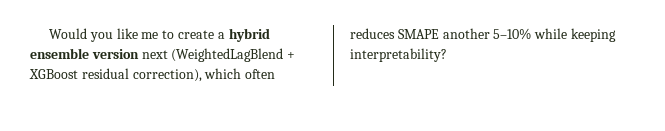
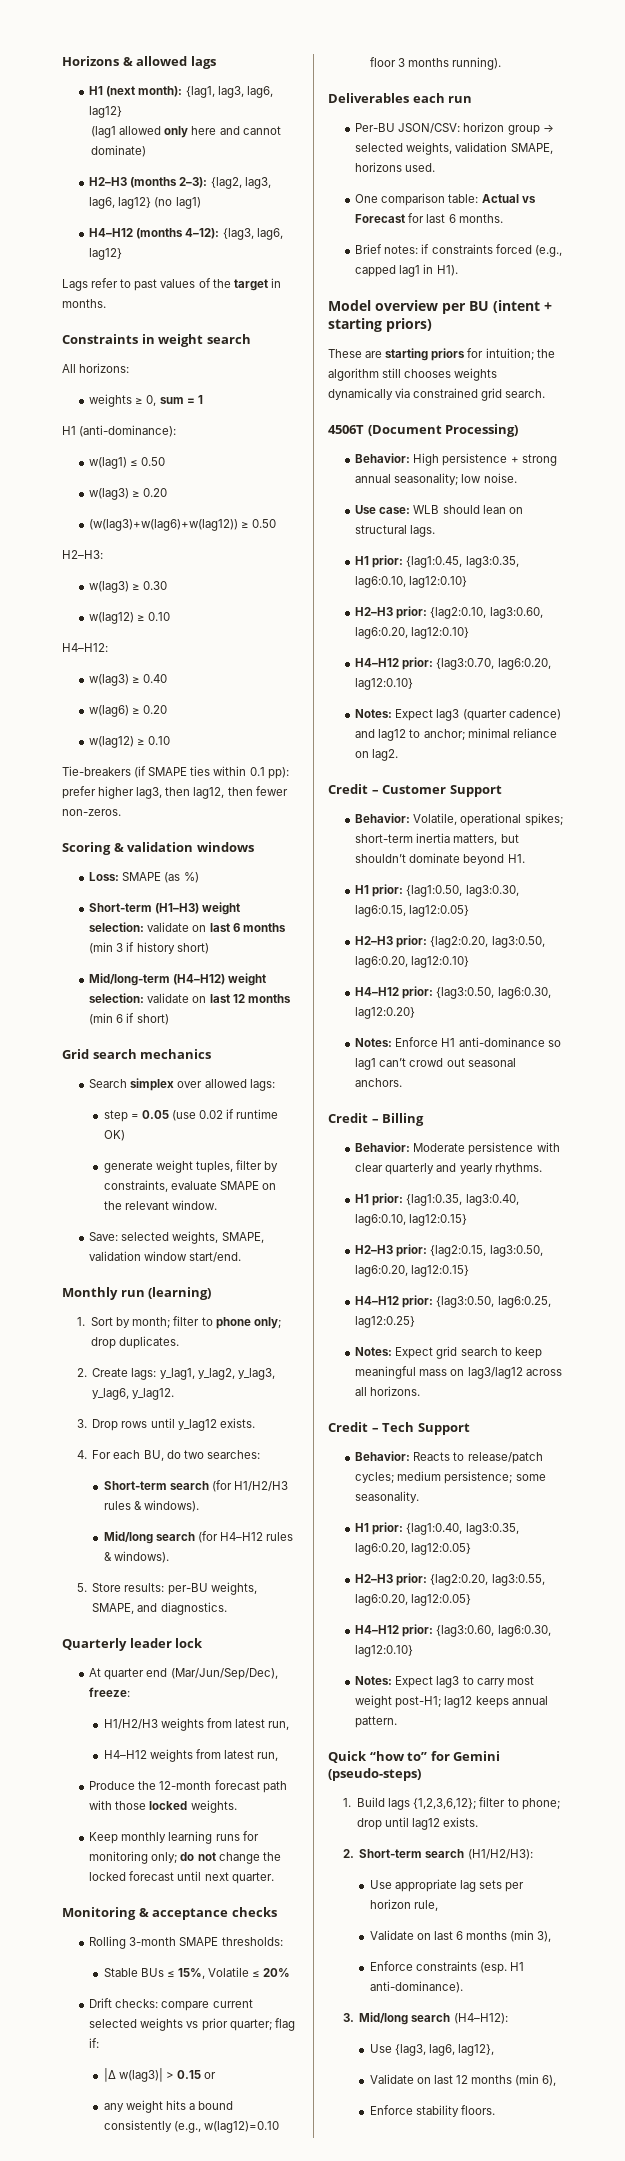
- Would you like me to create a hybrid ensemble version next (WeightedLagBlend + XGBoost residual correction), which often reduces SMAPE another 5–10% while keeping interpretability?
+ Horizons & allowed lags
+ H1 (next month): {lag1, lag3, lag6, lag12}
+ (lag1 allowed only here and cannot dominate)
+ H2–H3 (months 2–3): {lag2, lag3, lag6, lag12} (no lag1)
+ H4–H12 (months 4–12): {lag3, lag6, lag12}
+ Lags refer to past values of the target in months.
+ Constraints in weight search
+ All horizons:
+ weights ≥ 0, sum = 1
+ H1 (anti-dominance):
+ w(lag1) ≤ 0.50
+ w(lag3) ≥ 0.20
+ (w(lag3)+w(lag6)+w(lag12)) ≥ 0.50
+ H2–H3:
+ w(lag3) ≥ 0.30
+ w(lag12) ≥ 0.10
+ H4–H12:
+ w(lag3) ≥ 0.40
+ w(lag6) ≥ 0.20
+ w(lag12) ≥ 0.10
+ Tie-breakers (if SMAPE ties within 0.1 pp): prefer higher lag3, then lag12, then fewer non-zeros.
+ Scoring & validation windows
+ Loss: SMAPE (as %)
+ Short-term (H1–H3) weight selection: validate on last 6 months (min 3 if history short)
+ Mid/long-term (H4–H12) weight selection: validate on last 12 months (min 6 if short)
+ Grid search mechanics
+ Search simplex over allowed lags:
+ step = 0.05 (use 0.02 if runtime OK)
+ generate weight tuples, filter by constraints, evaluate SMAPE on the relevant window.
+ Save: selected weights, SMAPE, validation window start/end.
+ Monthly run (learning)
+ 1. Sort by month; filter to phone only; drop duplicates.
+ 2. Create lags: y_lag1, y_lag2, y_lag3, y_lag6, y_lag12.
+ 3. Drop rows until y_lag12 exists.
+ 4. For each BU, do two searches:
+ Short-term search (for H1/H2/H3 rules & windows).
+ Mid/long search (for H4–H12 rules & windows).
+ 5. Store results: per-BU weights, SMAPE, and diagnostics.
+ Quarterly leader lock
+ At quarter end (Mar/Jun/Sep/Dec), freeze:
+ H1/H2/H3 weights from latest run,
+ H4–H12 weights from latest run,
+ Produce the 12-month forecast path with those locked weights.
+ Keep monthly learning runs for monitoring only; do not change the locked forecast until next quarter.
+ Monitoring & acceptance checks
+ Rolling 3-month SMAPE thresholds:
+ Stable BUs ≤ 15%, Volatile ≤ 20%
+ Drift checks: compare current selected weights vs prior quarter; flag if:
+ |Δ w(lag3)| > 0.15 or
+ any weight hits a bound consistently (e.g., w(lag12)=0.10 floor 3 months running).
+ Deliverables each run
+ Per-BU JSON/CSV: horizon group → selected weights, validation SMAPE, horizons used.
+ One comparison table: Actual vs Forecast for last 6 months.
+ Brief notes: if constraints forced (e.g., capped lag1 in H1).
+ Model overview per BU (intent + starting priors)
+ These are starting priors for intuition; the algorithm still chooses weights dynamically via constrained grid search.
+ 4506T (Document Processing)
+ Behavior: High persistence + strong annual seasonality; low noise.
+ Use case: WLB should lean on structural lags.
+ H1 prior: {lag1:0.45, lag3:0.35, lag6:0.10, lag12:0.10}
+ H2–H3 prior: {lag2:0.10, lag3:0.60, lag6:0.20, lag12:0.10}
+ H4–H12 prior: {lag3:0.70, lag6:0.20, lag12:0.10}
+ Notes: Expect lag3 (quarter cadence) and lag12 to anchor; minimal reliance on lag2.
+ Credit – Customer Support
+ Behavior: Volatile, operational spikes; short-term inertia matters, but shouldn’t dominate beyond H1.
+ H1 prior: {lag1:0.50, lag3:0.30, lag6:0.15, lag12:0.05}
+ H2–H3 prior: {lag2:0.20, lag3:0.50, lag6:0.20, lag12:0.10}
+ H4–H12 prior: {lag3:0.50, lag6:0.30, lag12:0.20}
+ Notes: Enforce H1 anti-dominance so lag1 can’t crowd out seasonal anchors.
+ Credit – Billing
+ Behavior: Moderate persistence with clear quarterly and yearly rhythms.
+ H1 prior: {lag1:0.35, lag3:0.40, lag6:0.10, lag12:0.15}
+ H2–H3 prior: {lag2:0.15, lag3:0.50, lag6:0.20, lag12:0.15}
+ H4–H12 prior: {lag3:0.50, lag6:0.25, lag12:0.25}
+ Notes: Expect grid search to keep meaningful mass on lag3/lag12 across all horizons.
+ Credit – Tech Support
+ Behavior: Reacts to release/patch cycles; medium persistence; some seasonality.
+ H1 prior: {lag1:0.40, lag3:0.35, lag6:0.20, lag12:0.05}
+ H2–H3 prior: {lag2:0.20, lag3:0.55, lag6:0.20, lag12:0.05}
+ H4–H12 prior: {lag3:0.60, lag6:0.30, lag12:0.10}
+ Notes: Expect lag3 to carry most weight post-H1; lag12 keeps annual pattern.
+ Quick “how to” for Gemini (pseudo-steps)
+ 1. Build lags {1,2,3,6,12}; filter to phone; drop until lag12 exists.
+ 2. Short-term search (H1/H2/H3):
+ Use appropriate lag sets per horizon rule,
+ Validate on last 6 months (min 3),
+ Enforce constraints (esp. H1 anti-dominance).
+ 3. Mid/long search (H4–H12):
+ Use {lag3, lag6, lag12},
+ Validate on last 12 months (min 6),
+ Enforce stability floors.

